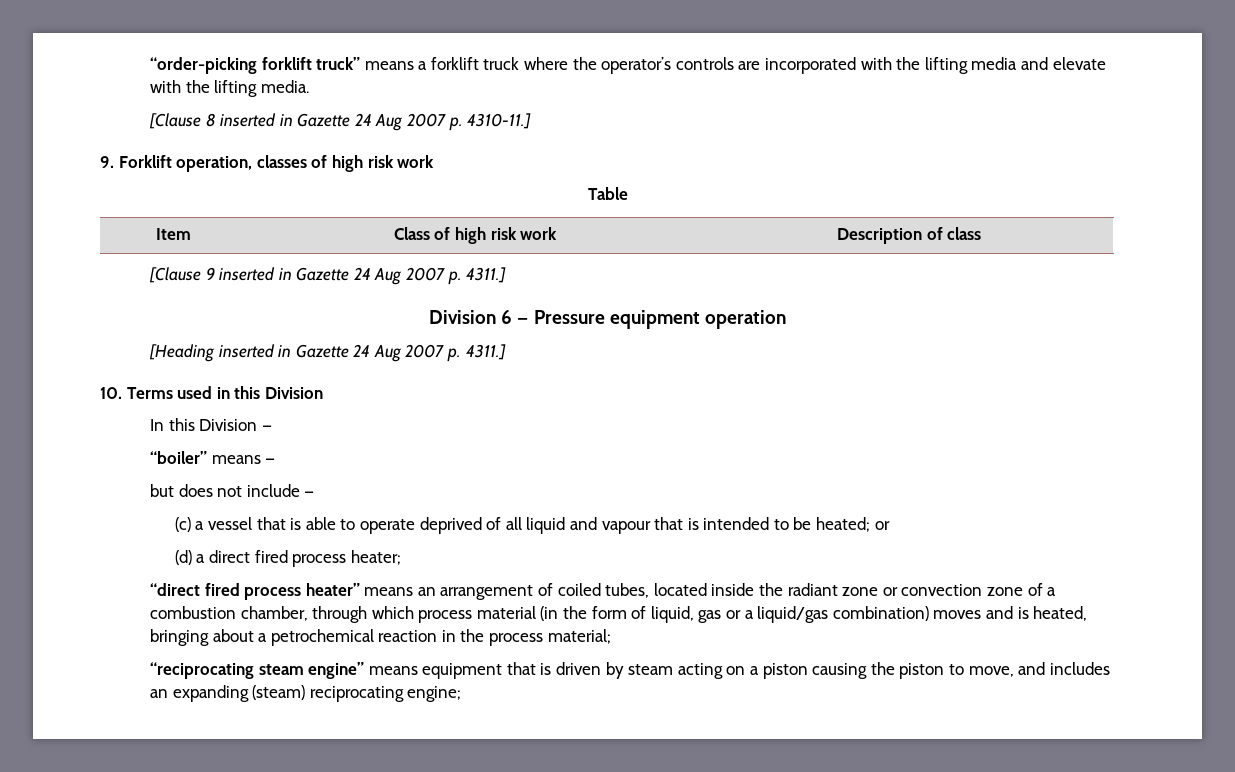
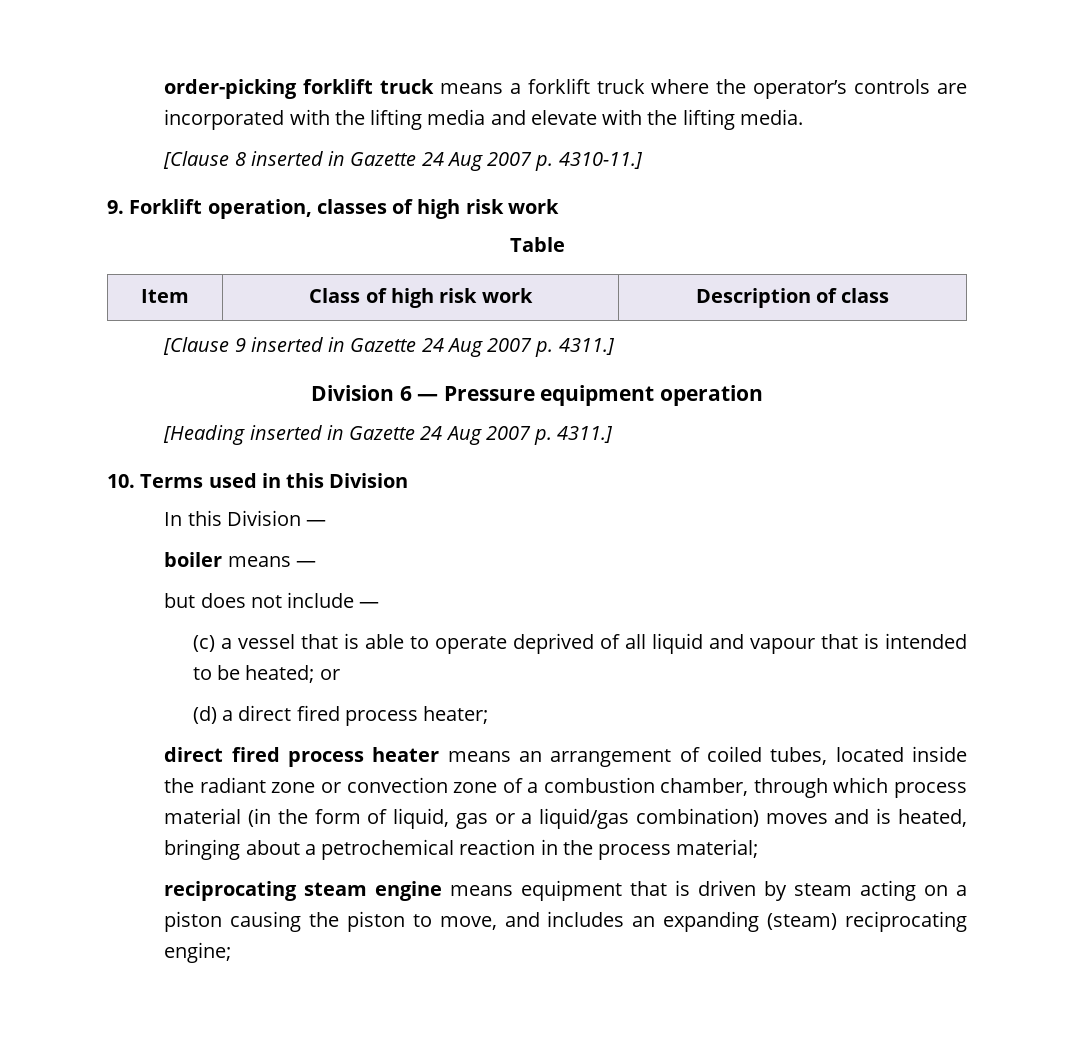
- “order-picking forklift truck” means a forklift truck where the operator’s controls are incorporated with the lifting media and elevate with the lifting media.
+ order-picking forklift truck means a forklift truck where the operator’s controls are incorporated with the lifting media and elevate with the lifting media.
- “boiler” means —
+ boiler means —
- “direct fired process heater” means an arrangement of coiled tubes, located inside the radiant zone or convection zone of a combustion chamber, through which process material (in the form of liquid, gas or a liquid/gas combination) moves and is heated, bringing about a petrochemical reaction in the process material;
+ direct fired process heater means an arrangement of coiled tubes, located inside the radiant zone or convection zone of a combustion chamber, through which process material (in the form of liquid, gas or a liquid/gas combination) moves and is heated, bringing about a petrochemical reaction in the process material;
- “reciprocating steam engine” means equipment that is driven by steam acting on a piston causing the piston to move, and includes an expanding (steam) reciprocating engine;
+ reciprocating steam engine means equipment that is driven by steam acting on a piston causing the piston to move, and includes an expanding (steam) reciprocating engine;

